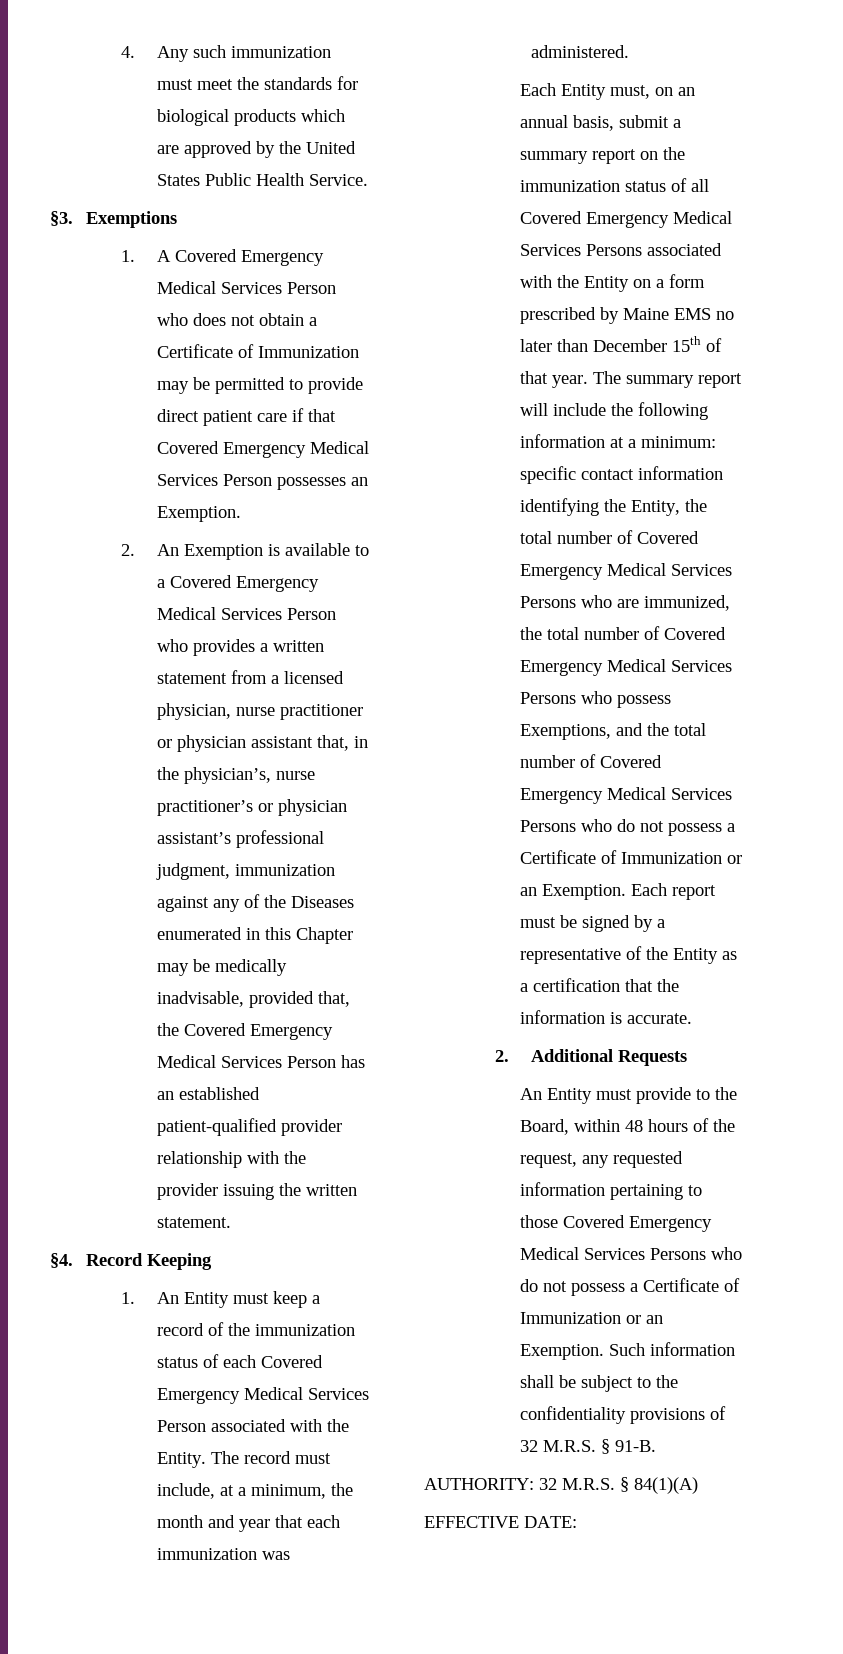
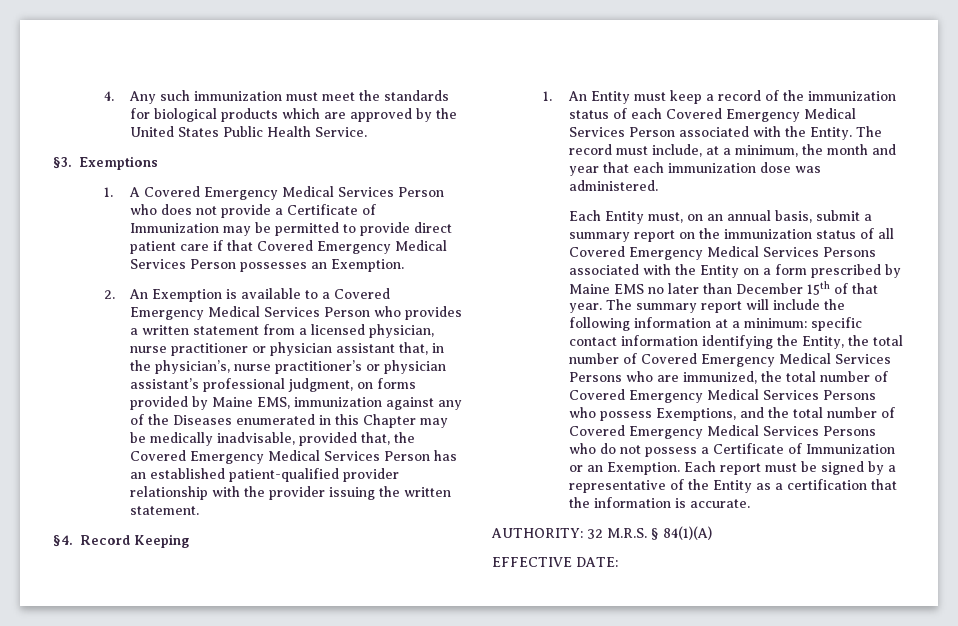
- 1. A Covered Emergency Medical Services Person who does not obtain a Certificate of Immunization may be permitted to provide direct patient care if that Covered Emergency Medical Services Person possesses an Exemption.
+ 1. A Covered Emergency Medical Services Person who does not provide a Certificate of Immunization may be permitted to provide direct patient care if that Covered Emergency Medical Services Person possesses an Exemption.
- 2. An Exemption is available to a Covered Emergency Medical Services Person who provides a written statement from a licensed physician, nurse practitioner or physician assistant that, in the physician’s, nurse practitioner’s or physician assistant’s professional judgment, immunization against any of the Diseases enumerated in this Chapter may be medically inadvisable, provided that, the Covered Emergency Medical Services Person has an established patient-qualified provider relationship with the provider issuing the written statement.
+ 2. An Exemption is available to a Covered Emergency Medical Services Person who provides a written statement from a licensed physician, nurse practitioner or physician assistant that, in the physician’s, nurse practitioner’s or physician assistant’s professional judgment, on forms provided by Maine EMS, immunization against any of the Diseases enumerated in this Chapter may be medically inadvisable, provided that, the Covered Emergency Medical Services Person has an established patient-qualified provider relationship with the provider issuing the written statement.
- The record must include, at a minimum, the month and year that each immunization was administered.
+ The record must include, at a minimum, the month and year that each immunization dose was administered.
- 2. Additional Requests
- An Entity must provide to the Board, within 48 hours of the request, any requested information pertaining to those Covered Emergency Medical Services Persons who do not possess a Certificate of Immunization or an Exemption. Such information shall be subject to the confidentiality provisions of 32 M.R.S. § 91-B.

